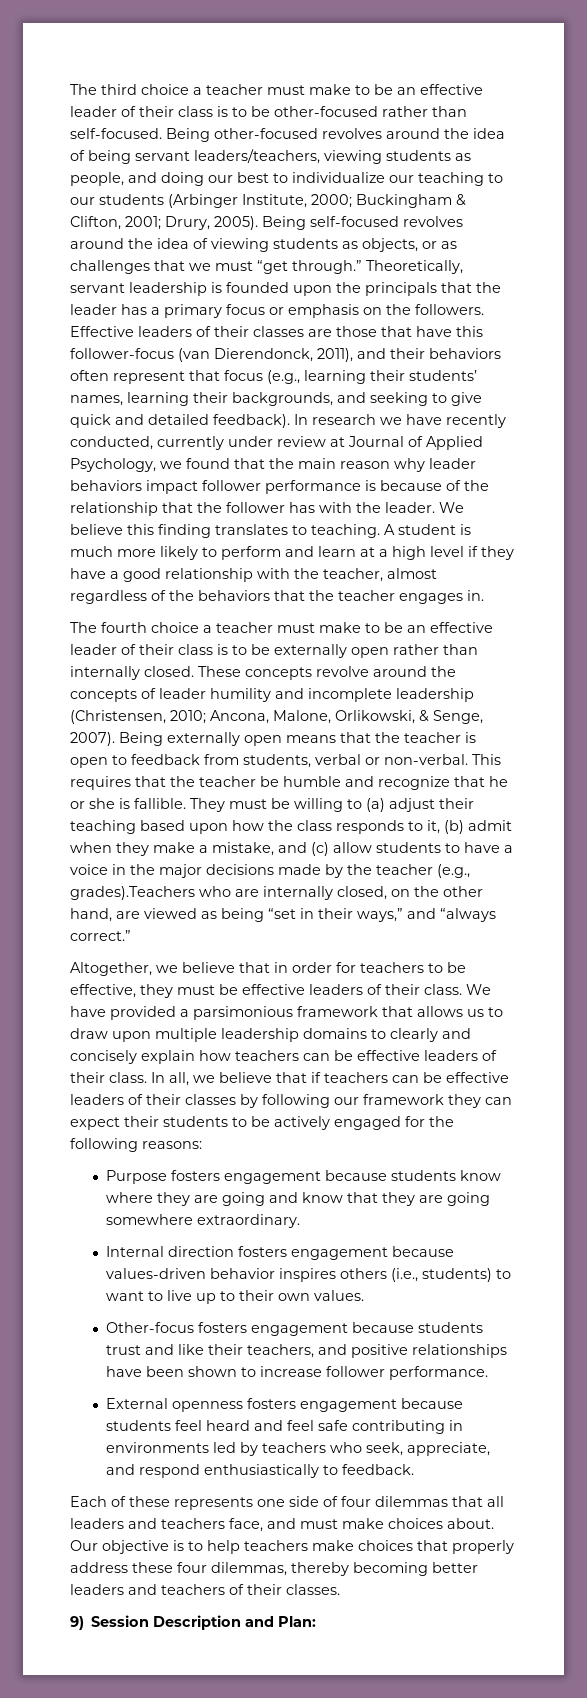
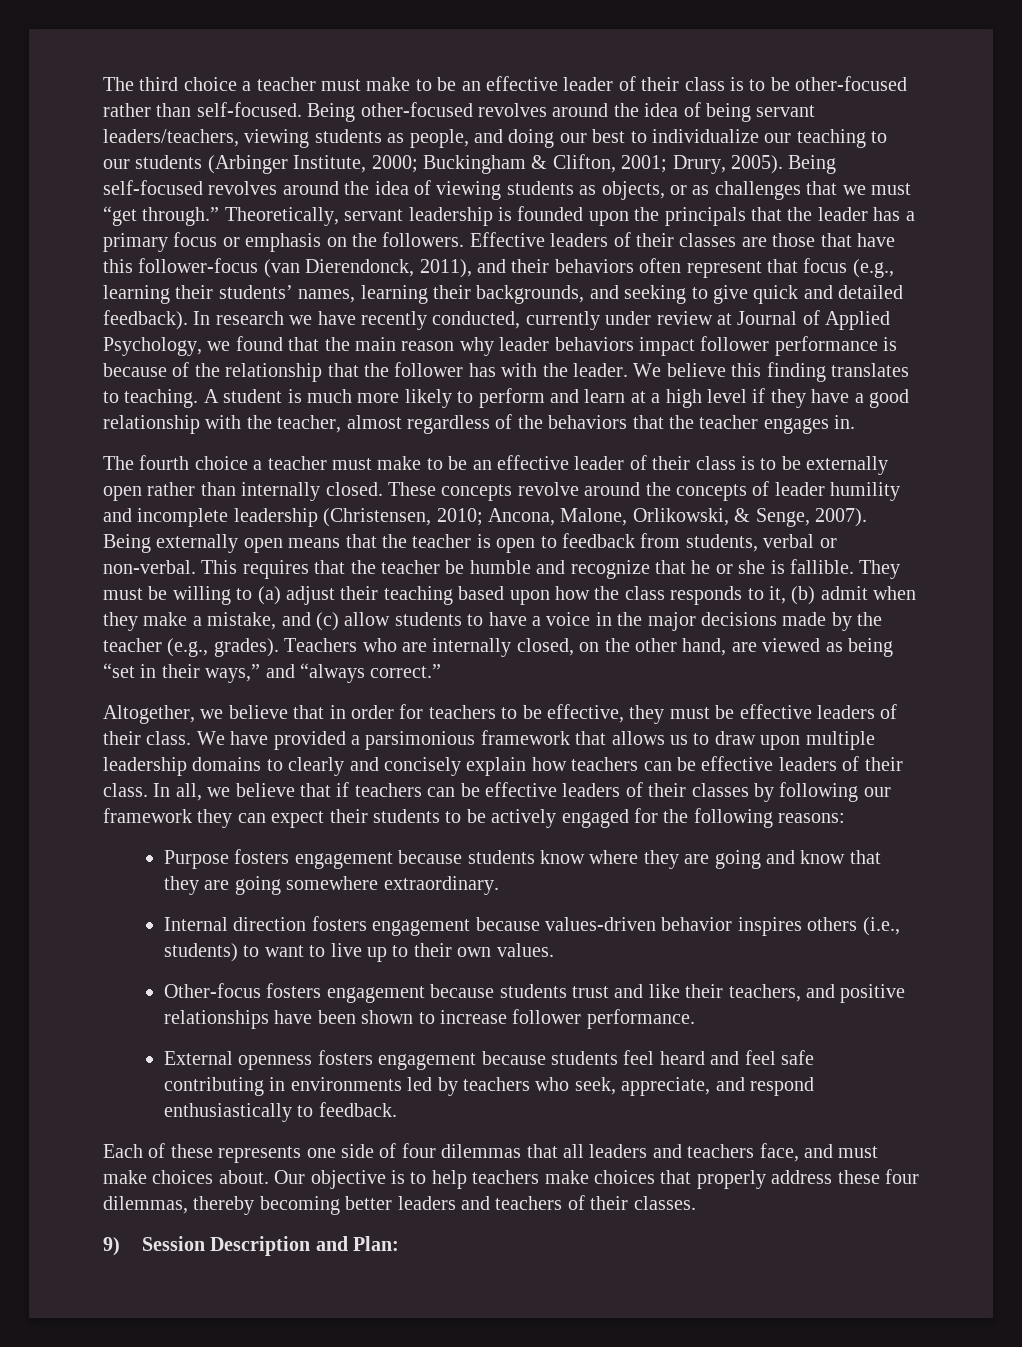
- They must be willing to (a) adjust their teaching based upon how the class responds to it, (b) admit when they make a mistake, and (c) allow students to have a voice in the major decisions made by the teacher (e.g., grades).Teachers who are internally closed, on the other hand, are viewed as being “set in their ways,” and “always correct.”
+ They must be willing to (a) adjust their teaching based upon how the class responds to it, (b) admit when they make a mistake, and (c) allow students to have a voice in the major decisions made by the teacher (e.g., grades). Teachers who are internally closed, on the other hand, are viewed as being “set in their ways,” and “always correct.”

